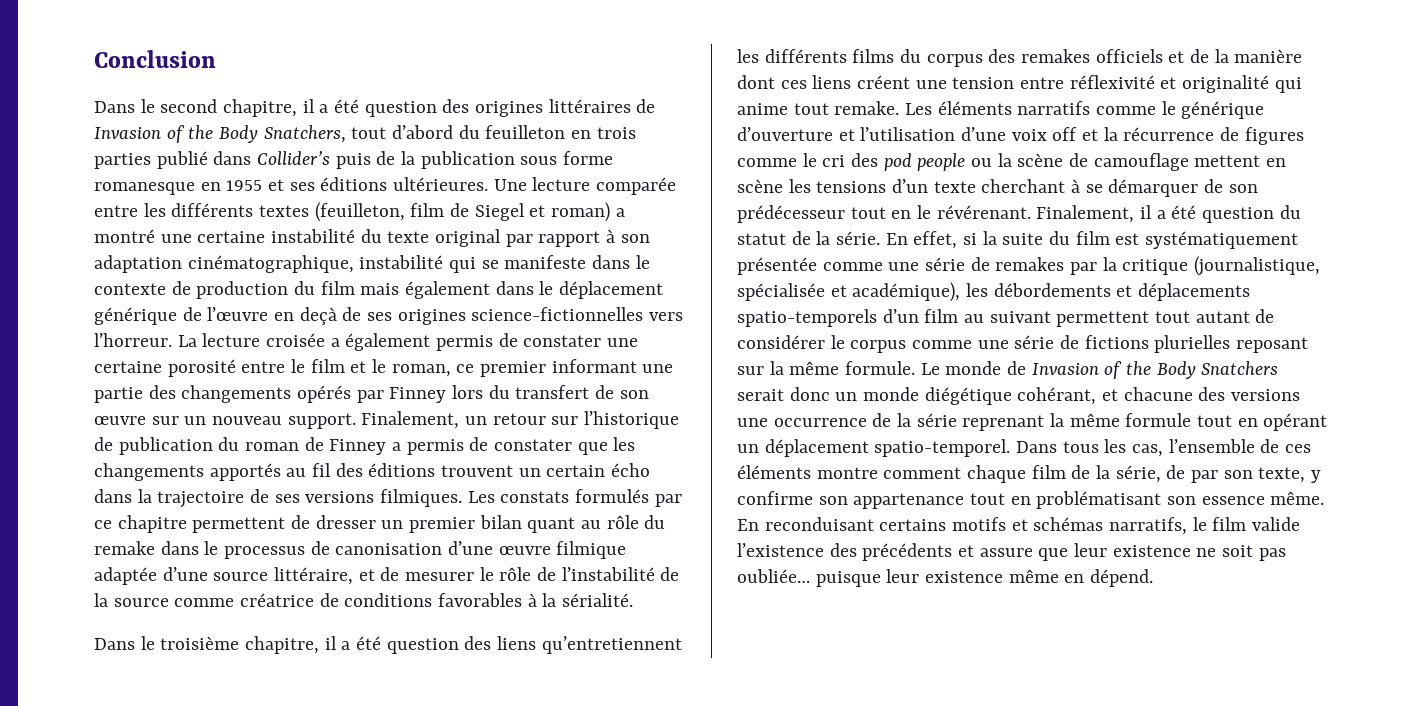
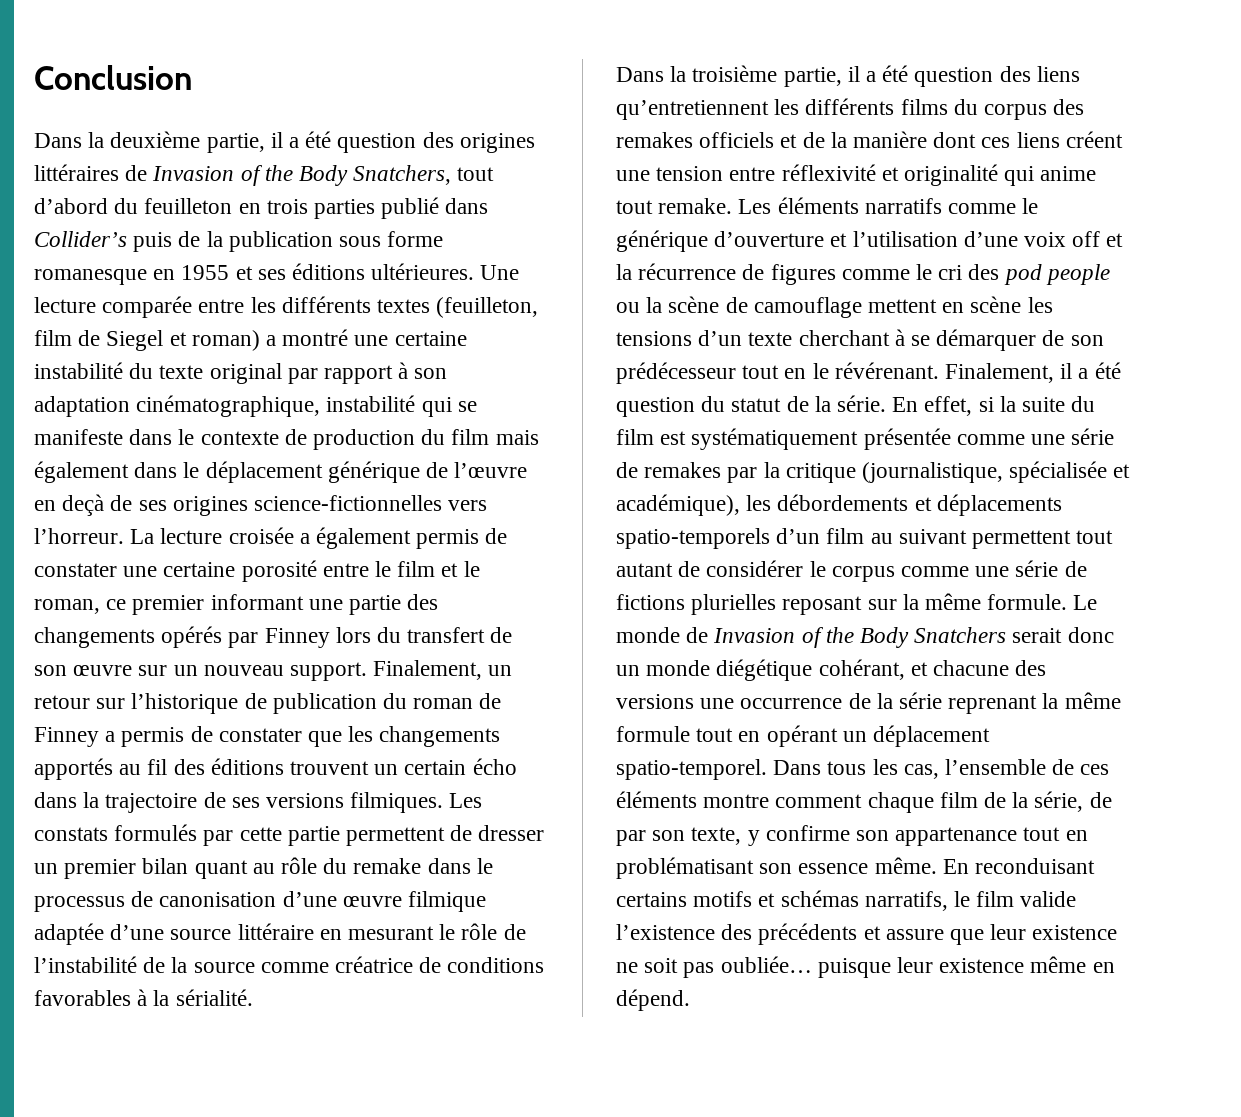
- Dans le second chapitre, il a été question des origines littéraires de Invasion of the Body Snatchers, tout d’abord du feuilleton en trois parties publié dans Collider’s puis de la publication sous forme romanesque en 1955 et ses éditions ultérieures.
+ Dans la deuxième partie, il a été question des origines littéraires de Invasion of the Body Snatchers, tout d’abord du feuilleton en trois parties publié dans Collider’s puis de la publication sous forme romanesque en 1955 et ses éditions ultérieures.
- Les constats formulés par ce chapitre permettent de dresser un premier bilan quant au rôle du remake dans le processus de canonisation d’une œuvre filmique adaptée d’une source littéraire, et de mesurer le rôle de l’instabilité de la source comme créatrice de conditions favorables à la sérialité.
+ Les constats formulés par cette partie permettent de dresser un premier bilan quant au rôle du remake dans le processus de canonisation d’une œuvre filmique adaptée d’une source littéraire en mesurant le rôle de l’instabilité de la source comme créatrice de conditions favorables à la sérialité.
- Dans le troisième chapitre, il a été question des liens qu’entretiennent les différents films du corpus des remakes officiels et de la manière dont ces liens créent une tension entre réflexivité et originalité qui anime tout remake.
+ Dans la troisième partie, il a été question des liens qu’entretiennent les différents films du corpus des remakes officiels et de la manière dont ces liens créent une tension entre réflexivité et originalité qui anime tout remake.

